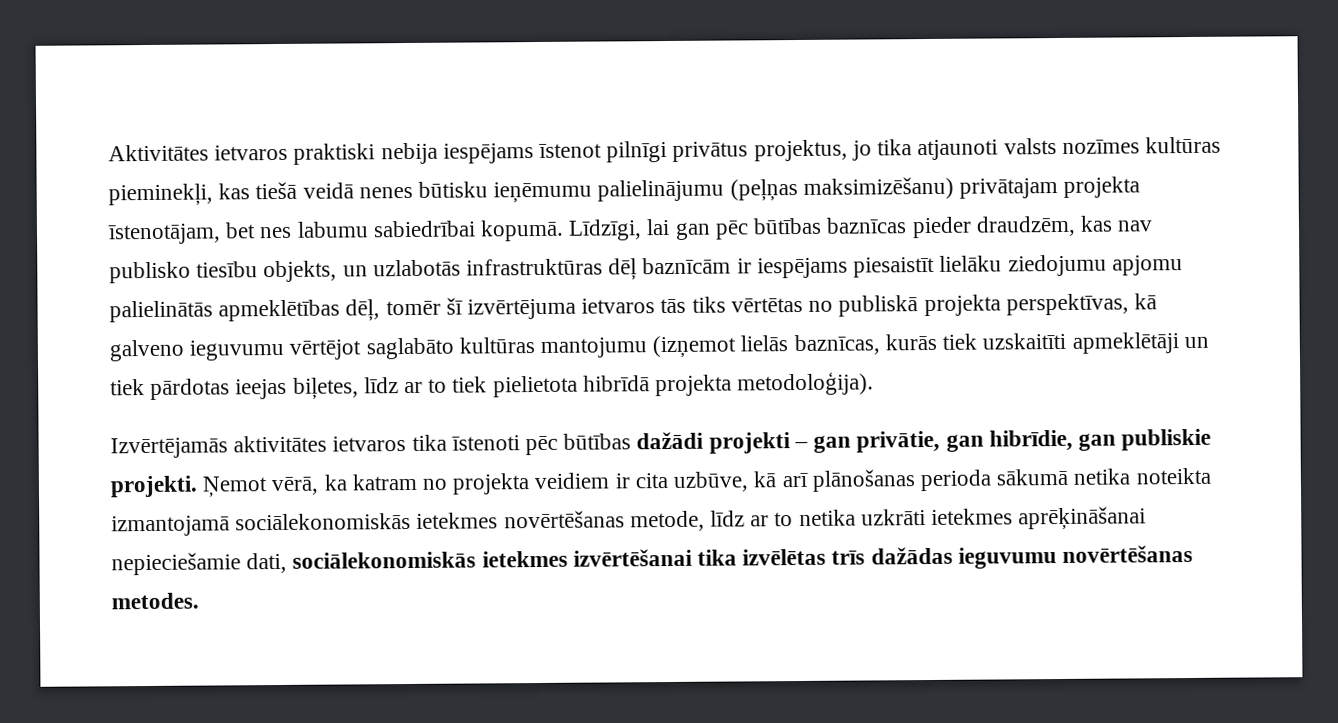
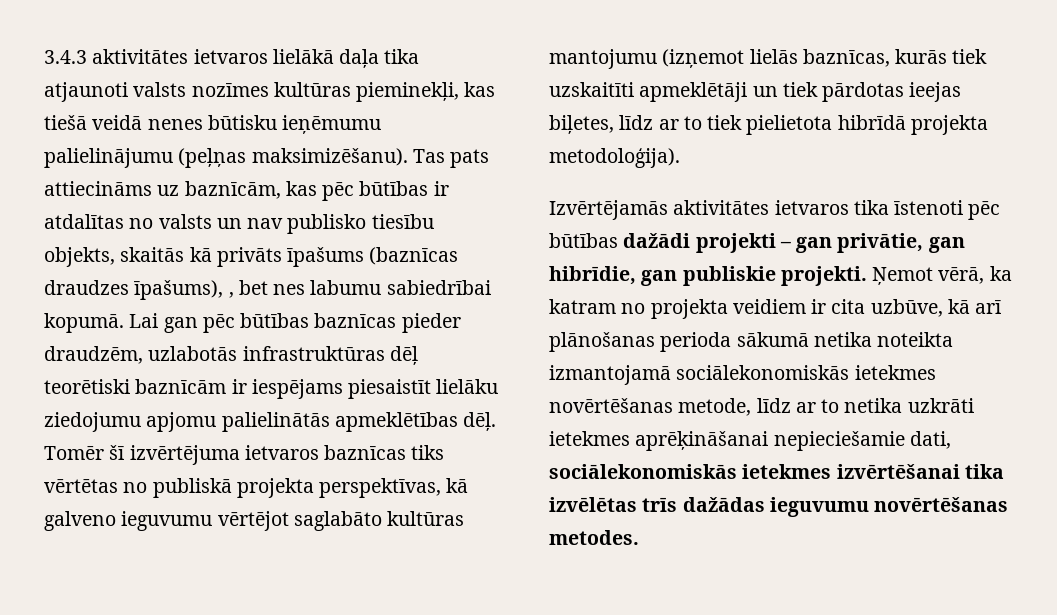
- Aktivitātes ietvaros praktiski nebija iespējams īstenot pilnīgi privātus projektus, jo tika atjaunoti valsts nozīmes kultūras pieminekļi, kas tiešā veidā nenes būtisku ieņēmumu palielinājumu (peļņas maksimizēšanu) privātajam projekta īstenotājam, bet nes labumu sabiedrībai kopumā.
+ 3.4.3 aktivitātes ietvaros lielākā daļa tika atjaunoti valsts nozīmes kultūras pieminekļi, kas tiešā veidā nenes būtisku ieņēmumu palielinājumu (peļņas maksimizēšanu). Tas pats attiecināms uz baznīcām, kas pēc būtības ir atdalītas no valsts un nav publisko tiesību objekts, skaitās kā privāts īpašums (baznīcas draudzes īpašums), , bet nes labumu sabiedrībai kopumā.
- Līdzīgi, lai gan pēc būtības baznīcas pieder draudzēm, kas nav publisko tiesību objekts, un uzlabotās infrastruktūras dēļ baznīcām ir iespējams piesaistīt lielāku ziedojumu apjomu palielinātās apmeklētības dēļ, tomēr šī izvērtējuma ietvaros tās tiks vērtētas no publiskā projekta perspektīvas, kā galveno ieguvumu vērtējot saglabāto kultūras mantojumu (izņemot lielās baznīcas, kurās tiek uzskaitīti apmeklētāji un tiek pārdotas ieejas biļetes, līdz ar to tiek pielietota hibrīdā projekta metodoloģija).
+ Lai gan pēc būtības baznīcas pieder draudzēm, uzlabotās infrastruktūras dēļ teorētiski baznīcām ir iespējams piesaistīt lielāku ziedojumu apjomu palielinātās apmeklētības dēļ. Tomēr šī izvērtējuma ietvaros baznīcas tiks vērtētas no publiskā projekta perspektīvas, kā galveno ieguvumu vērtējot saglabāto kultūras mantojumu (izņemot lielās baznīcas, kurās tiek uzskaitīti apmeklētāji un tiek pārdotas ieejas biļetes, līdz ar to tiek pielietota hibrīdā projekta metodoloģija).

